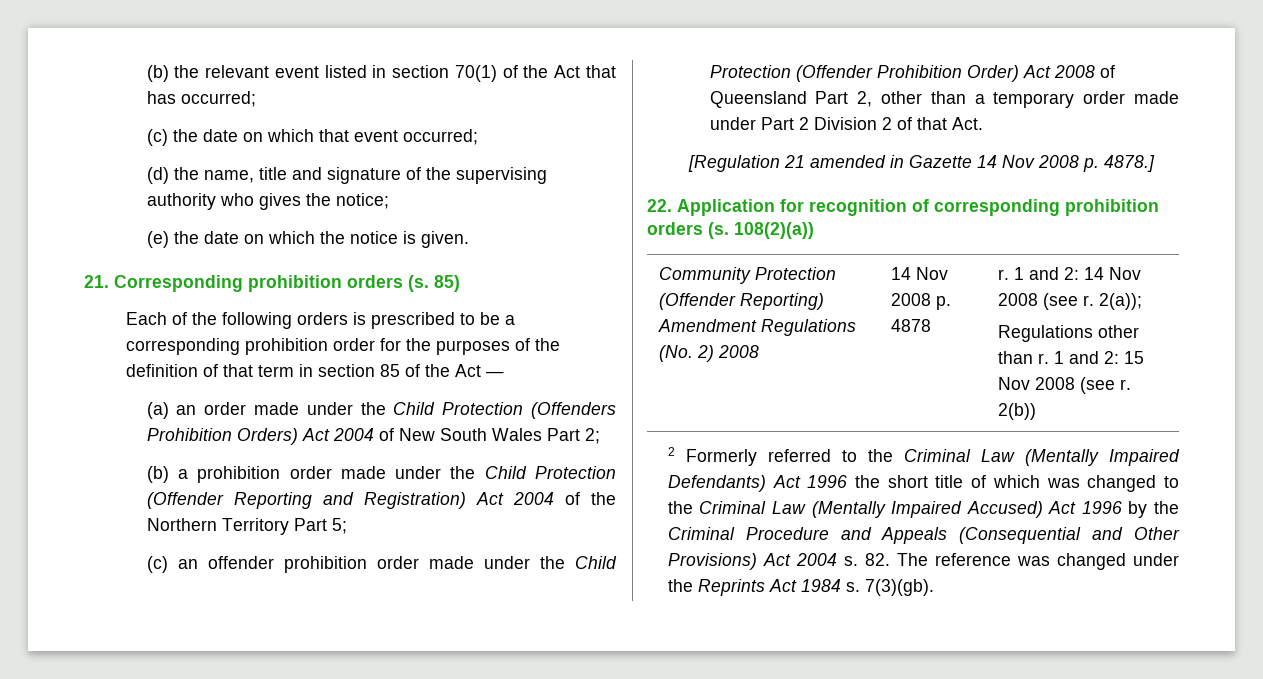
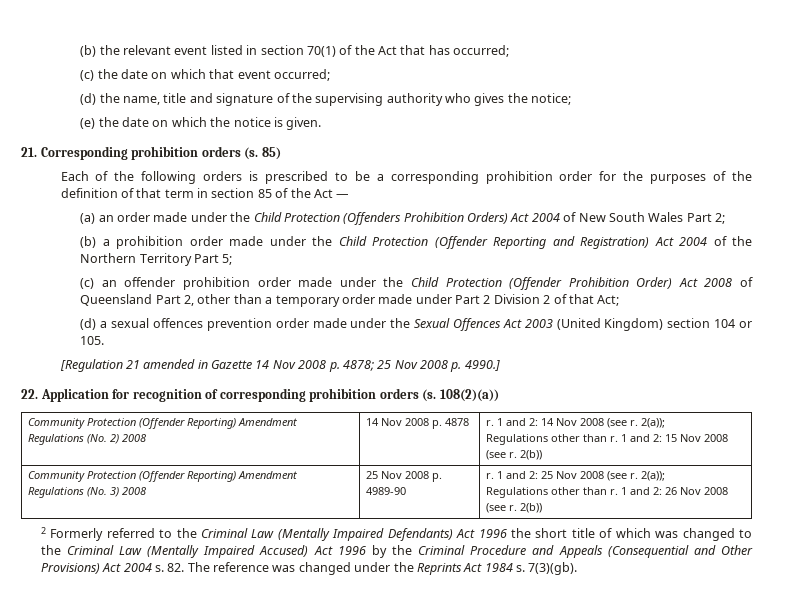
- (c) an offender prohibition order made under the Child Protection (Offender Prohibition Order) Act 2008 of Queensland Part 2, other than a temporary order made under Part 2 Division 2 of that Act.
+ (c) an offender prohibition order made under the Child Protection (Offender Prohibition Order) Act 2008 of Queensland Part 2, other than a temporary order made under Part 2 Division 2 of that Act;
+ (d) a sexual offences prevention order made under the Sexual Offences Act 2003 (United Kingdom) section 104 or 105.
- [Regulation 21 amended in Gazette 14 Nov 2008 p. 4878.]
+ [Regulation 21 amended in Gazette 14 Nov 2008 p. 4878; 25 Nov 2008 p. 4990.]
+ Community Protection (Offender Reporting) Amendment Regulations (No. 3) 2008 | 25 Nov 2008 p. 4989-90 | r. 1 and 2: 25 Nov 2008 (see r. 2(a));
+ Regulations other than r. 1 and 2: 26 Nov 2008 (see r. 2(b))

